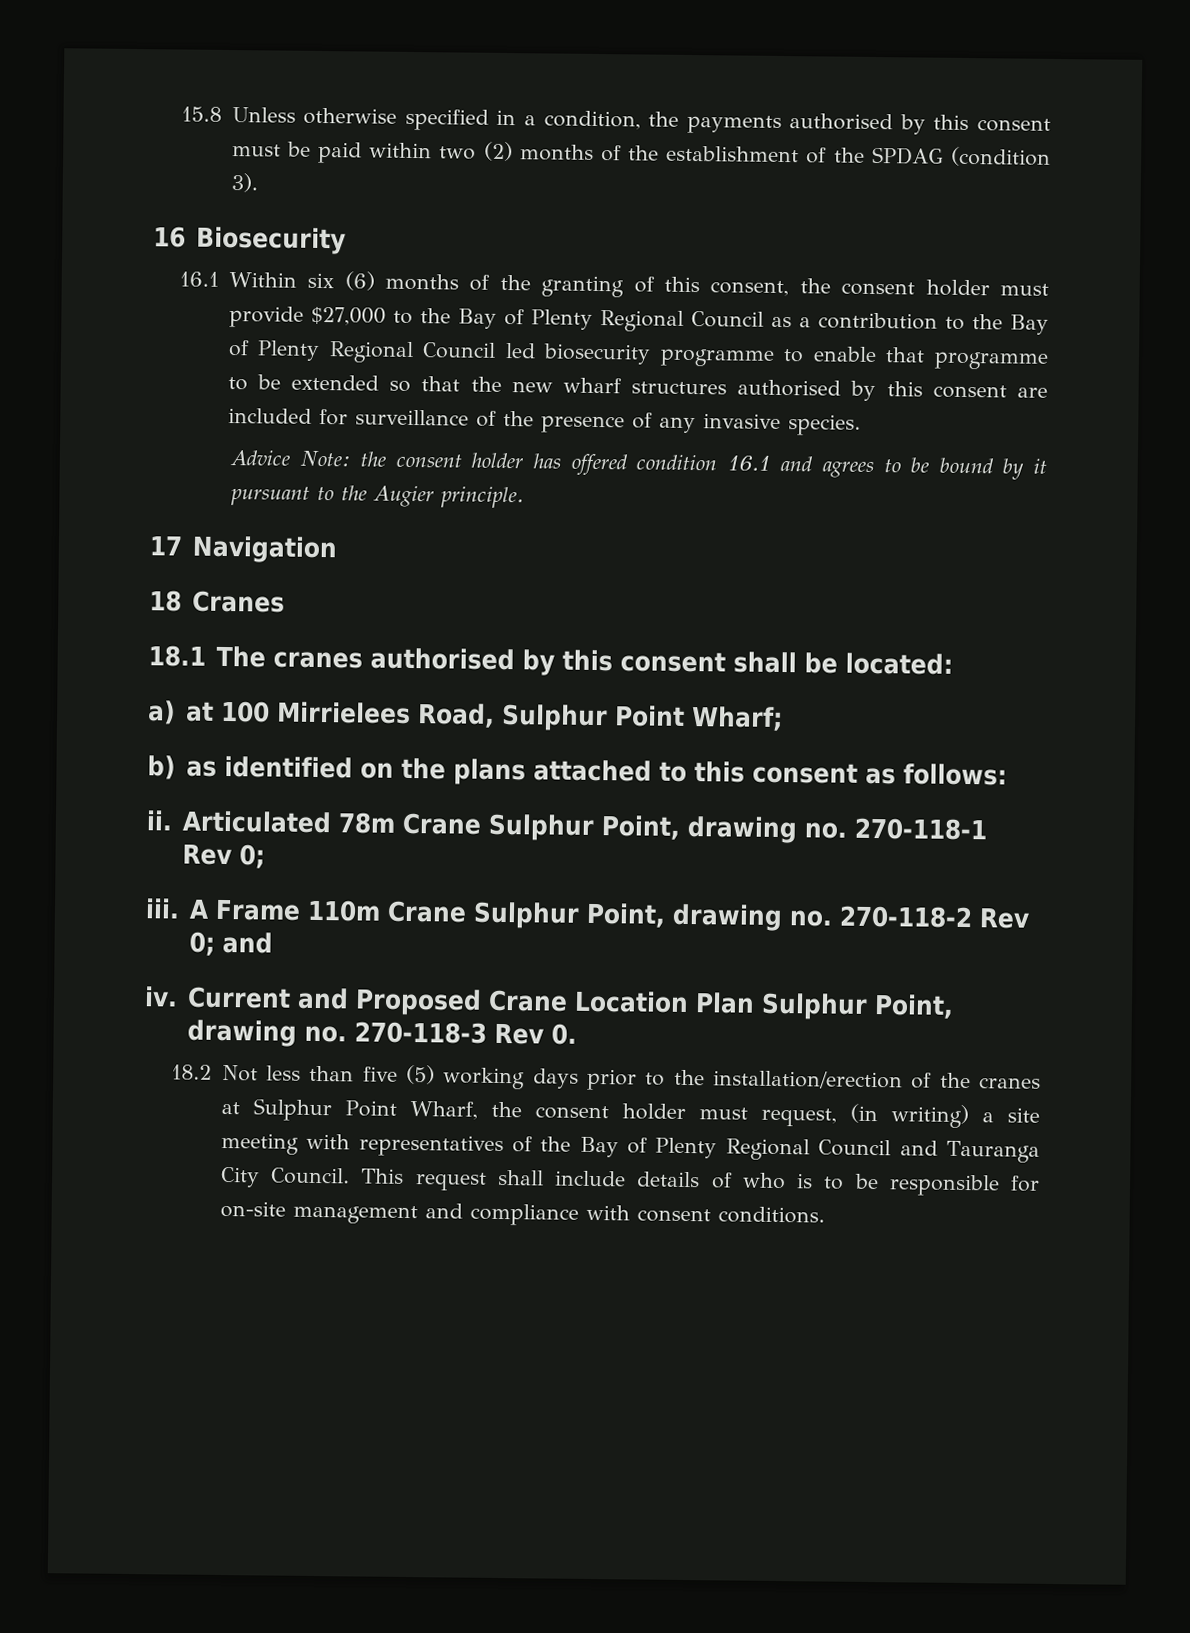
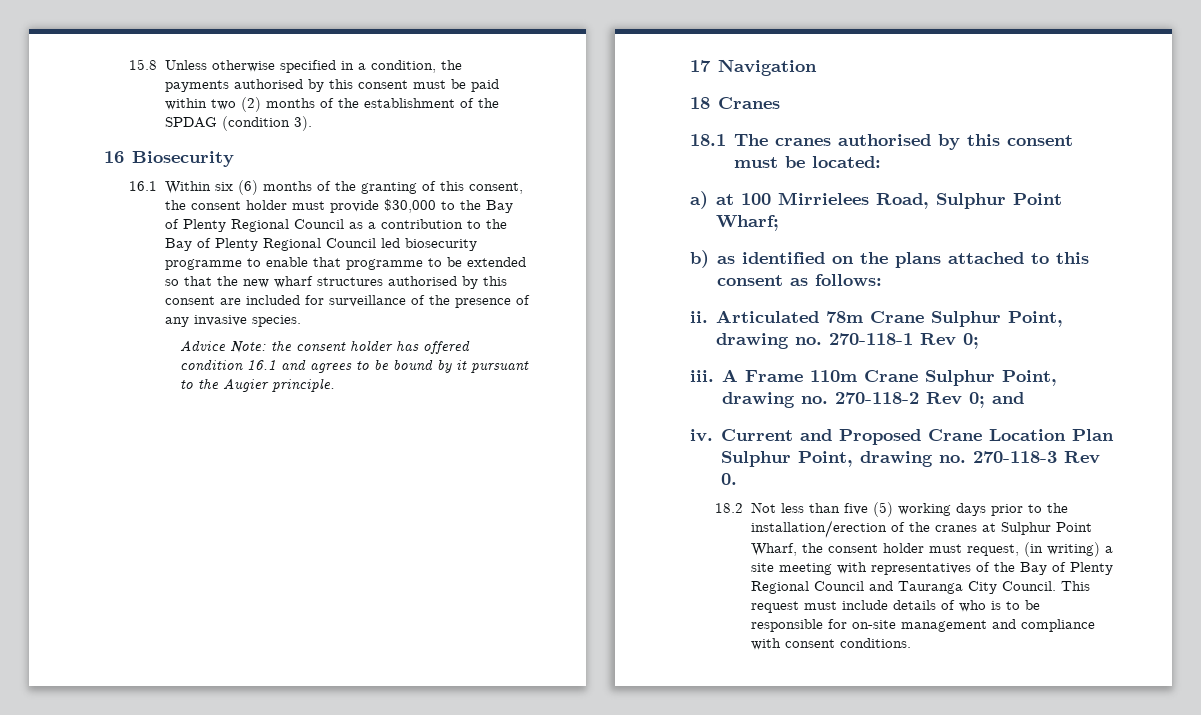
- 16.1 Within six (6) months of the granting of this consent, the consent holder must provide $27,000 to the Bay of Plenty Regional Council as a contribution to the Bay of Plenty Regional Council led biosecurity programme to enable that programme to be extended so that the new wharf structures authorised by this consent are included for surveillance of the presence of any invasive species.
+ 16.1 Within six (6) months of the granting of this consent, the consent holder must provide $30,000 to the Bay of Plenty Regional Council as a contribution to the Bay of Plenty Regional Council led biosecurity programme to enable that programme to be extended so that the new wharf structures authorised by this consent are included for surveillance of the presence of any invasive species.
- 18.1 The cranes authorised by this consent shall be located:
+ 18.1 The cranes authorised by this consent must be located:
- This request shall include details of who is to be responsible for on-site management and compliance with consent conditions.
+ This request must include details of who is to be responsible for on-site management and compliance with consent conditions.

